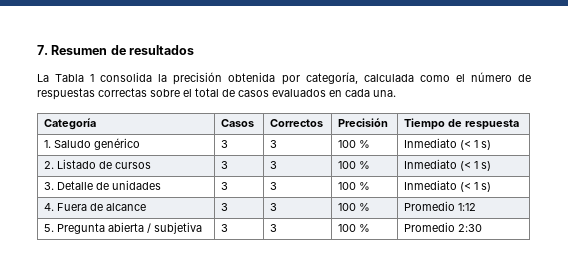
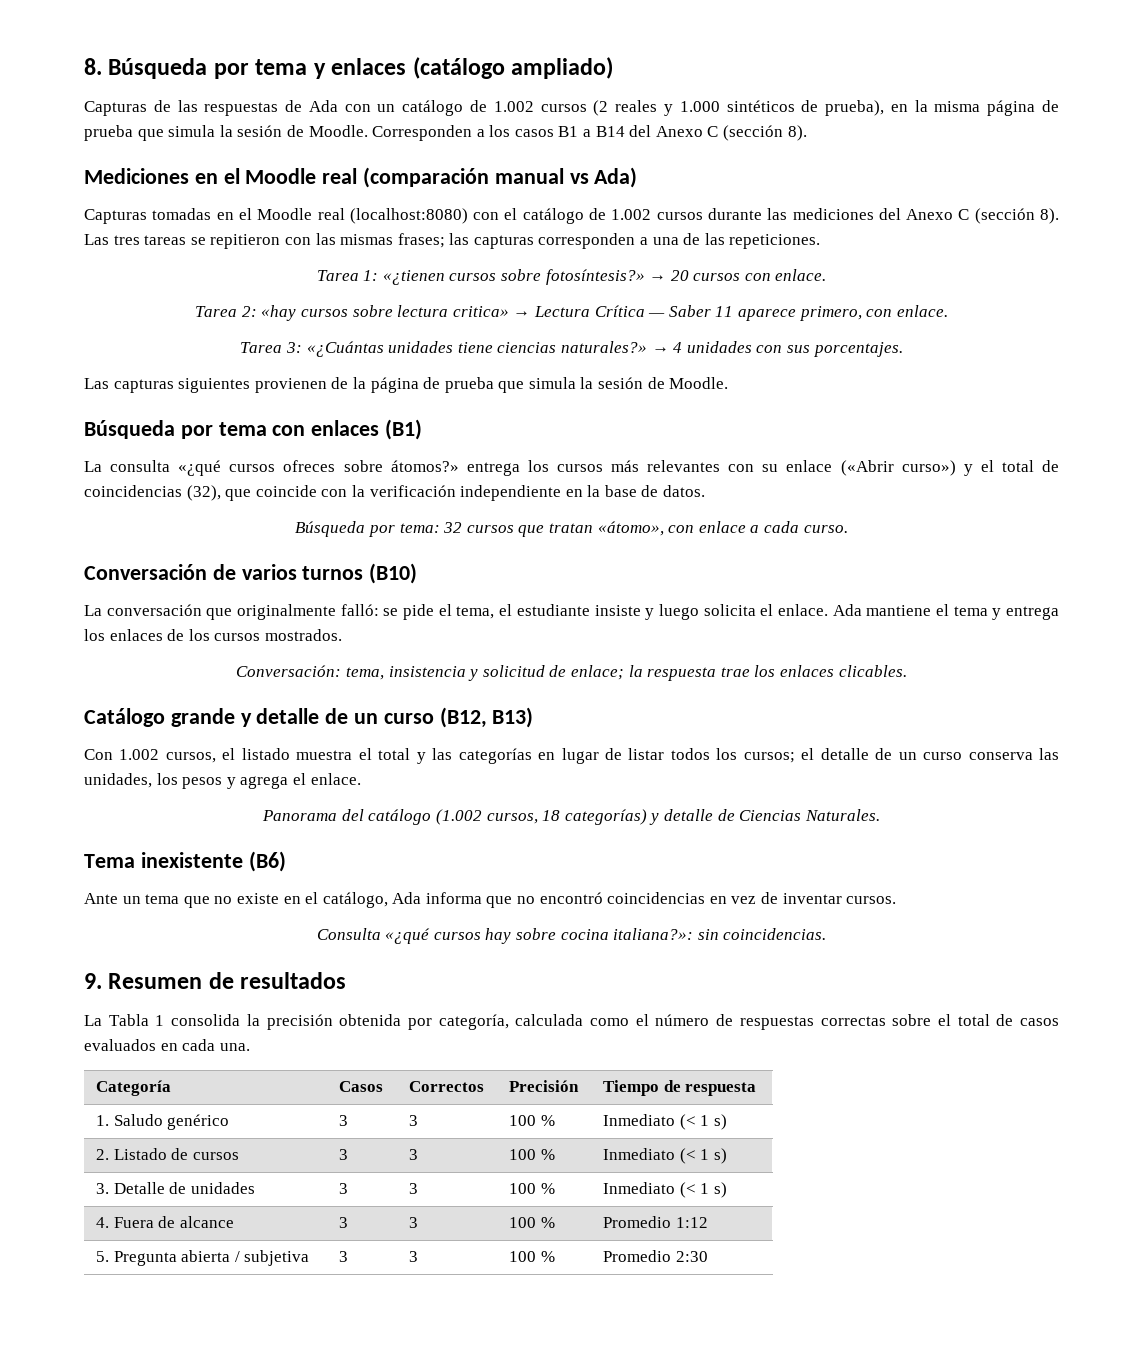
- 7. Resumen de resultados
+ 8. Búsqueda por tema y enlaces (catálogo ampliado)
+ Capturas de las respuestas de Ada con un catálogo de 1.002 cursos (2 reales y 1.000 sintéticos de prueba), en la misma página de prueba que simula la sesión de Moodle. Corresponden a los casos B1 a B14 del Anexo C (sección 8).
+ Mediciones en el Moodle real (comparación manual vs Ada)
+ Capturas tomadas en el Moodle real (localhost:8080) con el catálogo de 1.002 cursos durante las mediciones del Anexo C (sección 8). Las tres tareas se repitieron con las mismas frases; las capturas corresponden a una de las repeticiones.
+ Tarea 1: «¿tienen cursos sobre fotosíntesis?» → 20 cursos con enlace.
+ Tarea 2: «hay cursos sobre lectura critica» → Lectura Crítica — Saber 11 aparece primero, con enlace.
+ Tarea 3: «¿Cuántas unidades tiene ciencias naturales?» → 4 unidades con sus porcentajes.
+ Las capturas siguientes provienen de la página de prueba que simula la sesión de Moodle.
+ Búsqueda por tema con enlaces (B1)
+ La consulta «¿qué cursos ofreces sobre átomos?» entrega los cursos más relevantes con su enlace («Abrir curso») y el total de coincidencias (32), que coincide con la verificación independiente en la base de datos.
+ Búsqueda por tema: 32 cursos que tratan «átomo», con enlace a cada curso.
+ Conversación de varios turnos (B10)
+ La conversación que originalmente falló: se pide el tema, el estudiante insiste y luego solicita el enlace. Ada mantiene el tema y entrega los enlaces de los cursos mostrados.
+ Conversación: tema, insistencia y solicitud de enlace; la respuesta trae los enlaces clicables.
+ Catálogo grande y detalle de un curso (B12, B13)
+ Con 1.002 cursos, el listado muestra el total y las categorías en lugar de listar todos los cursos; el detalle de un curso conserva las unidades, los pesos y agrega el enlace.
+ Panorama del catálogo (1.002 cursos, 18 categorías) y detalle de Ciencias Naturales.
+ Tema inexistente (B6)
+ Ante un tema que no existe en el catálogo, Ada informa que no encontró coincidencias en vez de inventar cursos.
+ Consulta «¿qué cursos hay sobre cocina italiana?»: sin coincidencias.
+ 9. Resumen de resultados

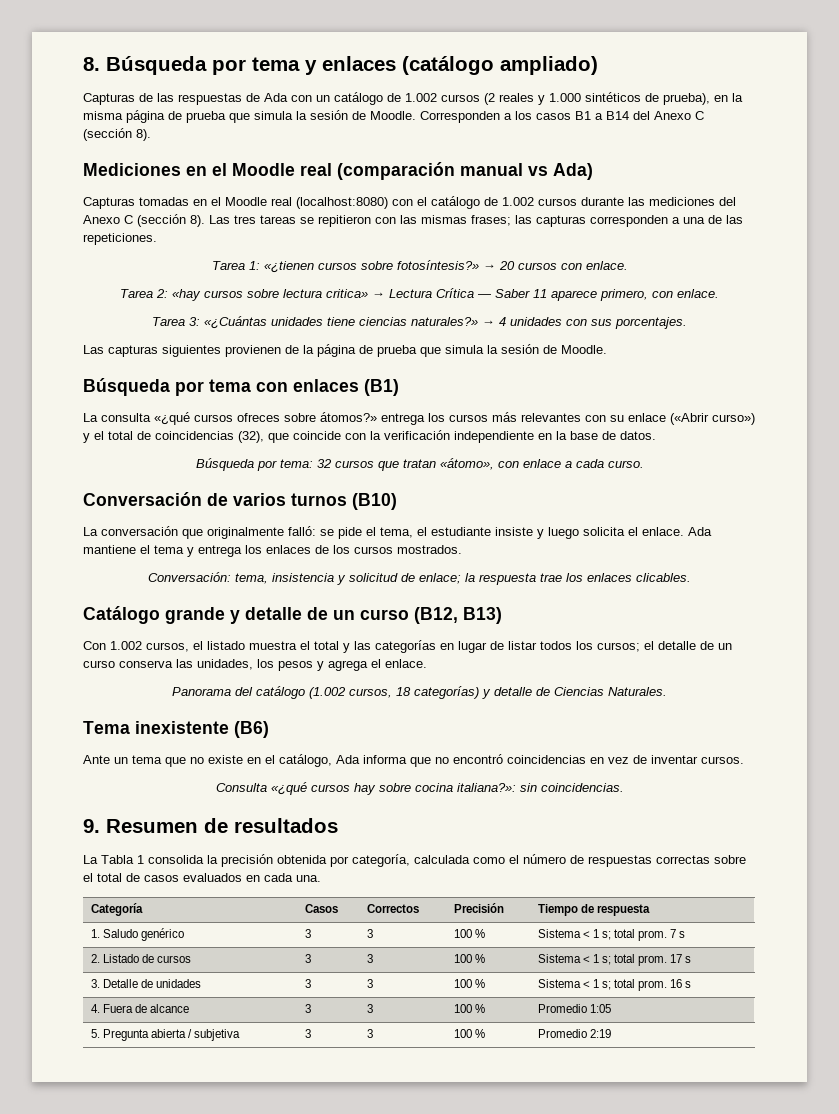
- 1. Saludo genérico | 3 | 3 | 100 % | Inmediato (< 1 s)
+ 1. Saludo genérico | 3 | 3 | 100 % | Sistema < 1 s; total prom. 7 s
- 2. Listado de cursos | 3 | 3 | 100 % | Inmediato (< 1 s)
+ 2. Listado de cursos | 3 | 3 | 100 % | Sistema < 1 s; total prom. 17 s
- 3. Detalle de unidades | 3 | 3 | 100 % | Inmediato (< 1 s)
+ 3. Detalle de unidades | 3 | 3 | 100 % | Sistema < 1 s; total prom. 16 s
- 4. Fuera de alcance | 3 | 3 | 100 % | Promedio 1:12
+ 4. Fuera de alcance | 3 | 3 | 100 % | Promedio 1:05
- 5. Pregunta abierta / subjetiva | 3 | 3 | 100 % | Promedio 2:30
+ 5. Pregunta abierta / subjetiva | 3 | 3 | 100 % | Promedio 2:19

